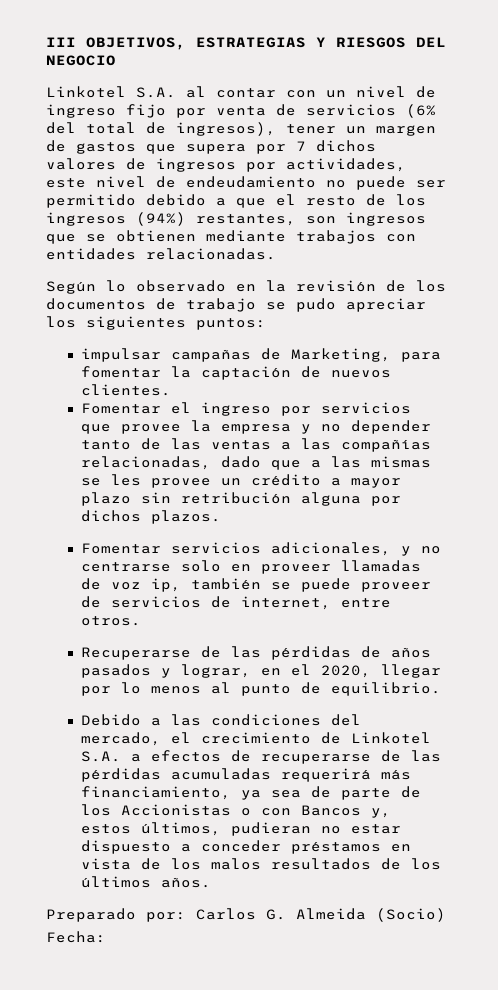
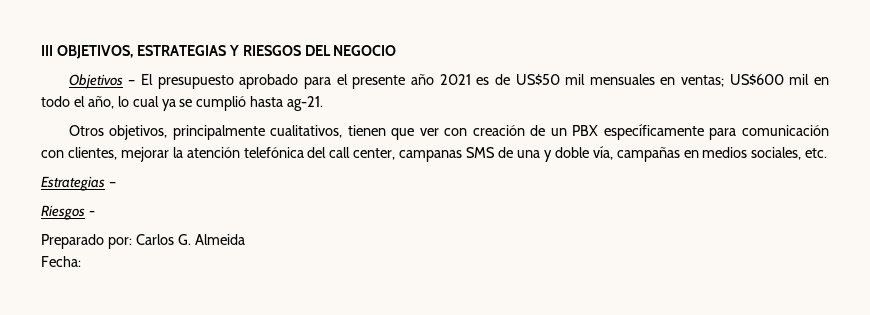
- Linkotel S.A. al contar con un nivel de ingreso fijo por venta de servicios (6% del total de ingresos), tener un margen de gastos que supera por 7 dichos valores de ingresos por actividades, este nivel de endeudamiento no puede ser permitido debido a que el resto de los ingresos (94%) restantes, son ingresos que se obtienen mediante trabajos con entidades relacionadas.
- Según lo observado en la revisión de los documentos de trabajo se pudo apreciar los siguientes puntos:
- impulsar campañas de Marketing, para fomentar la captación de nuevos clientes.
- Fomentar el ingreso por servicios que provee la empresa y no depender tanto de las ventas a las compañías relacionadas, dado que a las mismas se les provee un crédito a mayor plazo sin retribución alguna por dichos plazos.
- Fomentar servicios adicionales, y no centrarse solo en proveer llamadas de voz ip, también se puede proveer de servicios de internet, entre otros.
- Recuperarse de las pérdidas de años pasados y lograr, en el 2020, llegar por lo menos al punto de equilibrio.
- Debido a las condiciones del mercado, el crecimiento de Linkotel S.A. a efectos de recuperarse de las pérdidas acumuladas requerirá más financiamiento, ya sea de parte de los Accionistas o con Bancos y, estos últimos, pudieran no estar dispuesto a conceder préstamos en vista de los malos resultados de los últimos años.
+ Objetivos – El presupuesto aprobado para el presente año 2021 es de US$50 mil mensuales en ventas; US$600 mil en todo el año, lo cual ya se cumplió hasta ag-21.
+ Otros objetivos, principalmente cualitativos, tienen que ver con creación de un PBX específicamente para comunicación con clientes, mejorar la atención telefónica del call center, campanas SMS de una y doble vía, campañas en medios sociales, etc.
+ Estrategias –
+ Riesgos -
- Preparado por: Carlos G. Almeida (Socio)
+ Preparado por: Carlos G. Almeida

